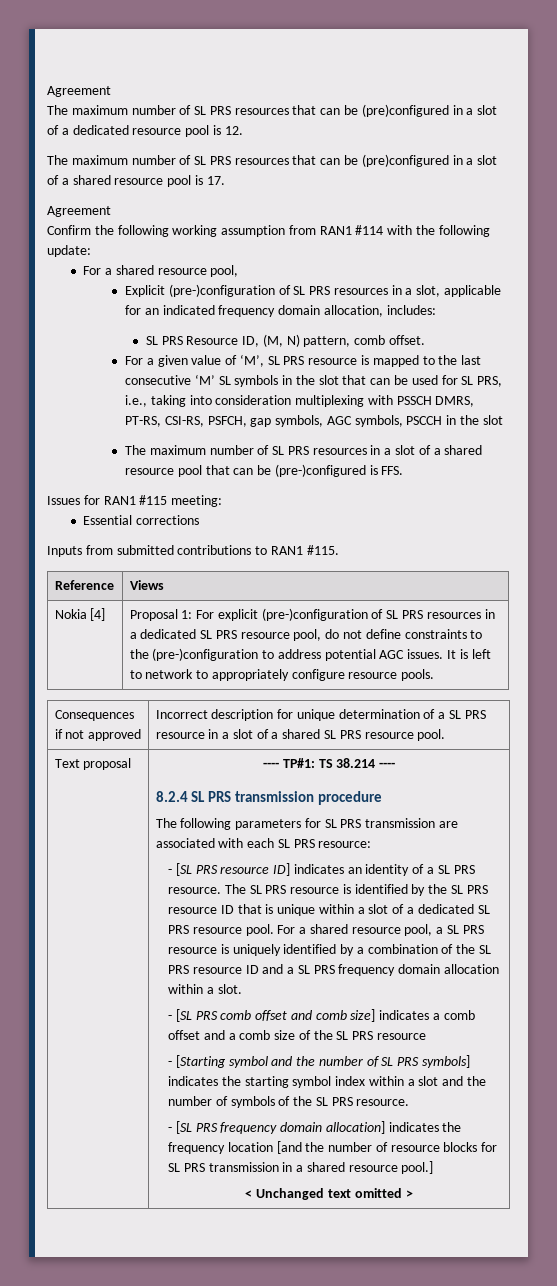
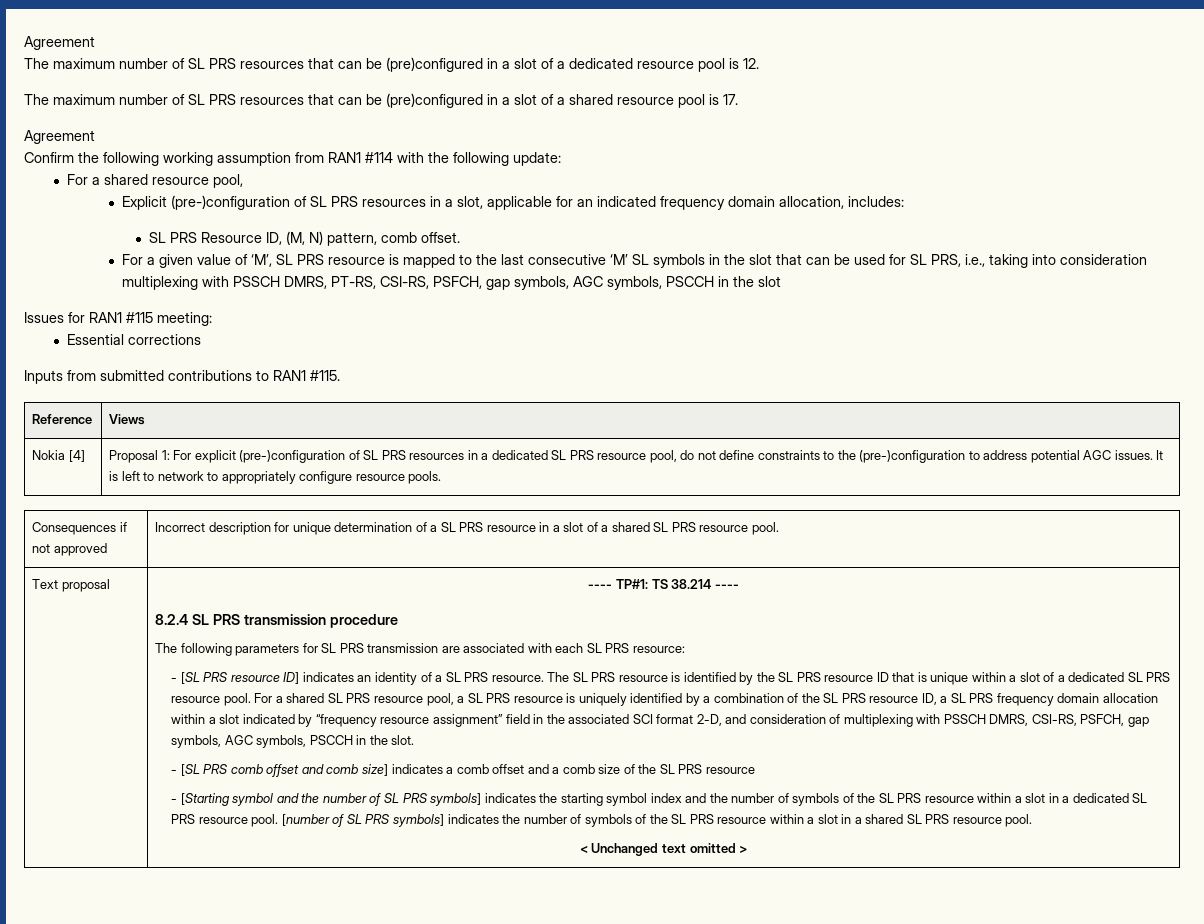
- The maximum number of SL PRS resources in a slot of a shared resource pool that can be (pre-)configured is FFS.
- For a shared resource pool, a SL PRS resource is uniquely identified by a combination of the SL PRS resource ID and a SL PRS frequency domain allocation within a slot.
+ For a shared SL PRS resource pool, a SL PRS resource is uniquely identified by a combination of the SL PRS resource ID, a SL PRS frequency domain allocation within a slot indicated by “frequency resource assignment” field in the associated SCI format 2-D, and consideration of multiplexing with PSSCH DMRS, CSI-RS, PSFCH, gap symbols, AGC symbols, PSCCH in the slot.
- - [Starting symbol and the number of SL PRS symbols] indicates the starting symbol index within a slot and the number of symbols of the SL PRS resource.
- - [SL PRS frequency domain allocation] indicates the frequency location [and the number of resource blocks for SL PRS transmission in a shared resource pool.]
+ - [Starting symbol and the number of SL PRS symbols] indicates the starting symbol index and the number of symbols of the SL PRS resource within a slot in a dedicated SL PRS resource pool. [number of SL PRS symbols] indicates the number of symbols of the SL PRS resource within a slot in a shared SL PRS resource pool.

